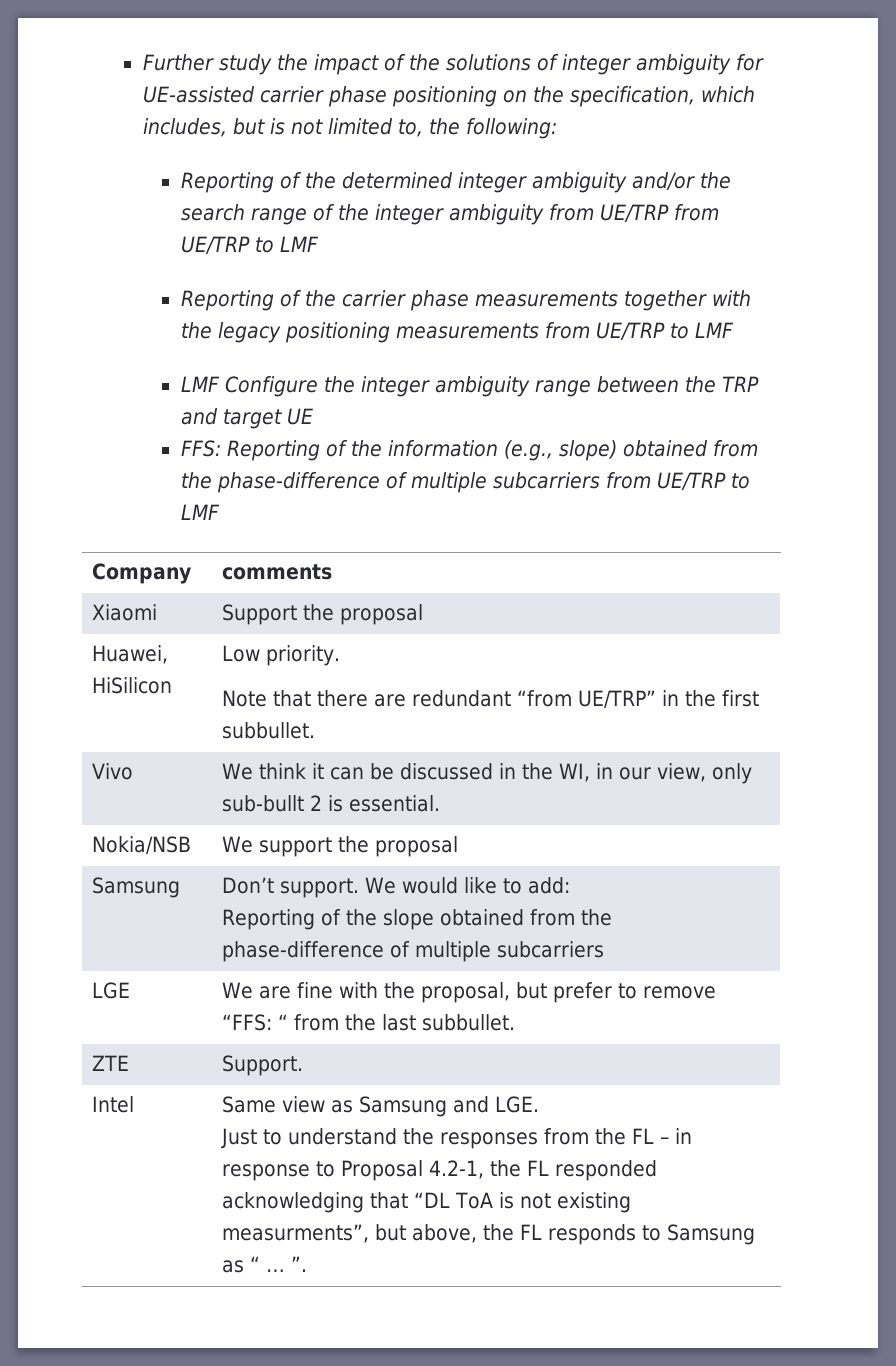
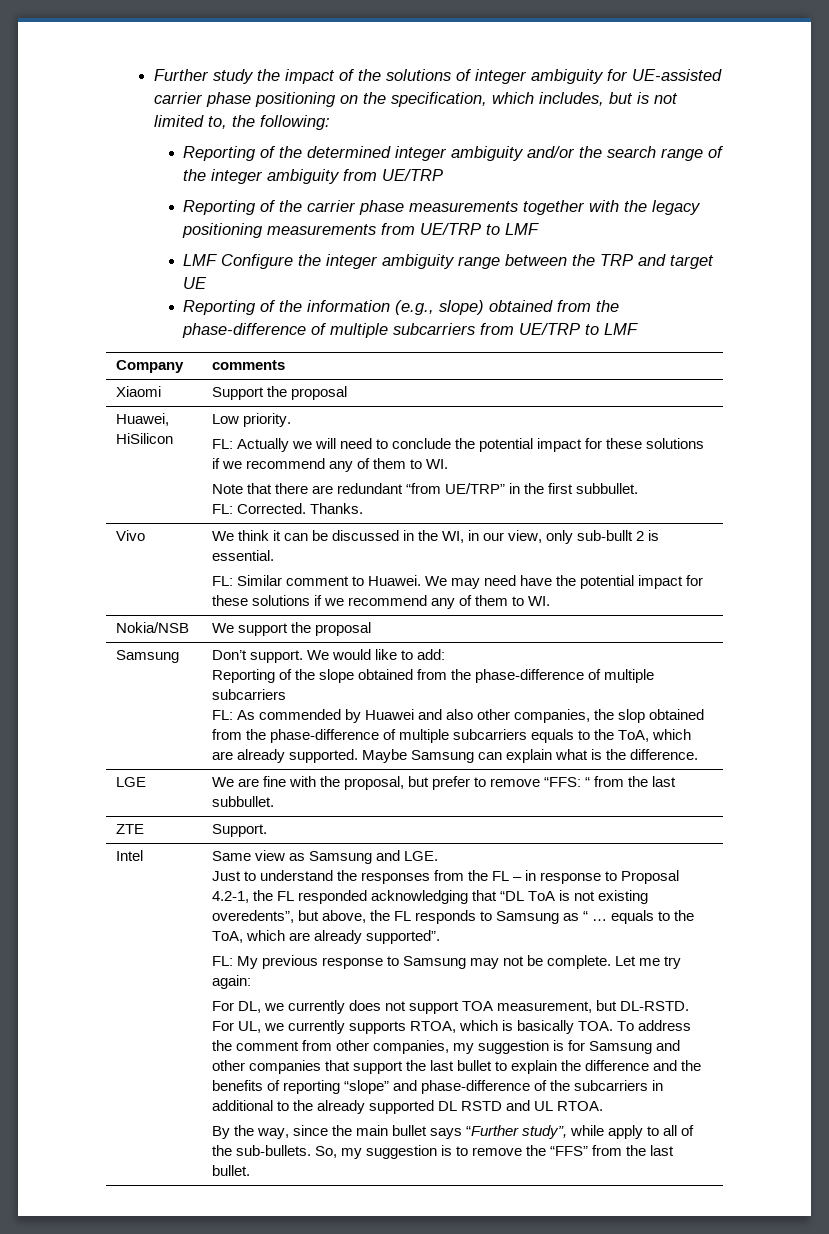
- Reporting of the determined integer ambiguity and/or the search range of the integer ambiguity from UE/TRP from UE/TRP to LMF
+ Reporting of the determined integer ambiguity and/or the search range of the integer ambiguity from UE/TRP
- FFS: Reporting of the information (e.g., slope) obtained from the phase-difference of multiple subcarriers from UE/TRP to LMF
+ Reporting of the information (e.g., slope) obtained from the phase-difference of multiple subcarriers from UE/TRP to LMF
  Huawei, HiSilicon | Low priority.
+ FL: Actually we will need to conclude the potential impact for these solutions if we recommend any of them to WI.
  Note that there are redundant “from UE/TRP” in the first subbullet.
+ FL: Corrected. Thanks.
+ FL: Similar comment to Huawei. We may need have the potential impact for these solutions if we recommend any of them to WI.
+ FL: As commended by Huawei and also other companies, the slop obtained from the phase-difference of multiple subcarriers equals to the ToA, which are already supported. Maybe Samsung can explain what is the difference.
- Just to understand the responses from the FL – in response to Proposal 4.2-1, the FL responded acknowledging that “DL ToA is not existing measurments”, but above, the FL responds to Samsung as “ … ”.
+ Just to understand the responses from the FL – in response to Proposal 4.2-1, the FL responded acknowledging that “DL ToA is not existing overedents”, but above, the FL responds to Samsung as “ … equals to the ToA, which are already supported”.
+ FL: My previous response to Samsung may not be complete. Let me try again:
+ For DL, we currently does not support TOA measurement, but DL-RSTD. For UL, we currently supports RTOA, which is basically TOA. To address the comment from other companies, my suggestion is for Samsung and other companies that support the last bullet to explain the difference and the benefits of reporting “slope” and phase-difference of the subcarriers in additional to the already supported DL RSTD and UL RTOA.
+ By the way, since the main bullet says “Further study”, while apply to all of the sub-bullets. So, my suggestion is to remove the “FFS” from the last bullet.

